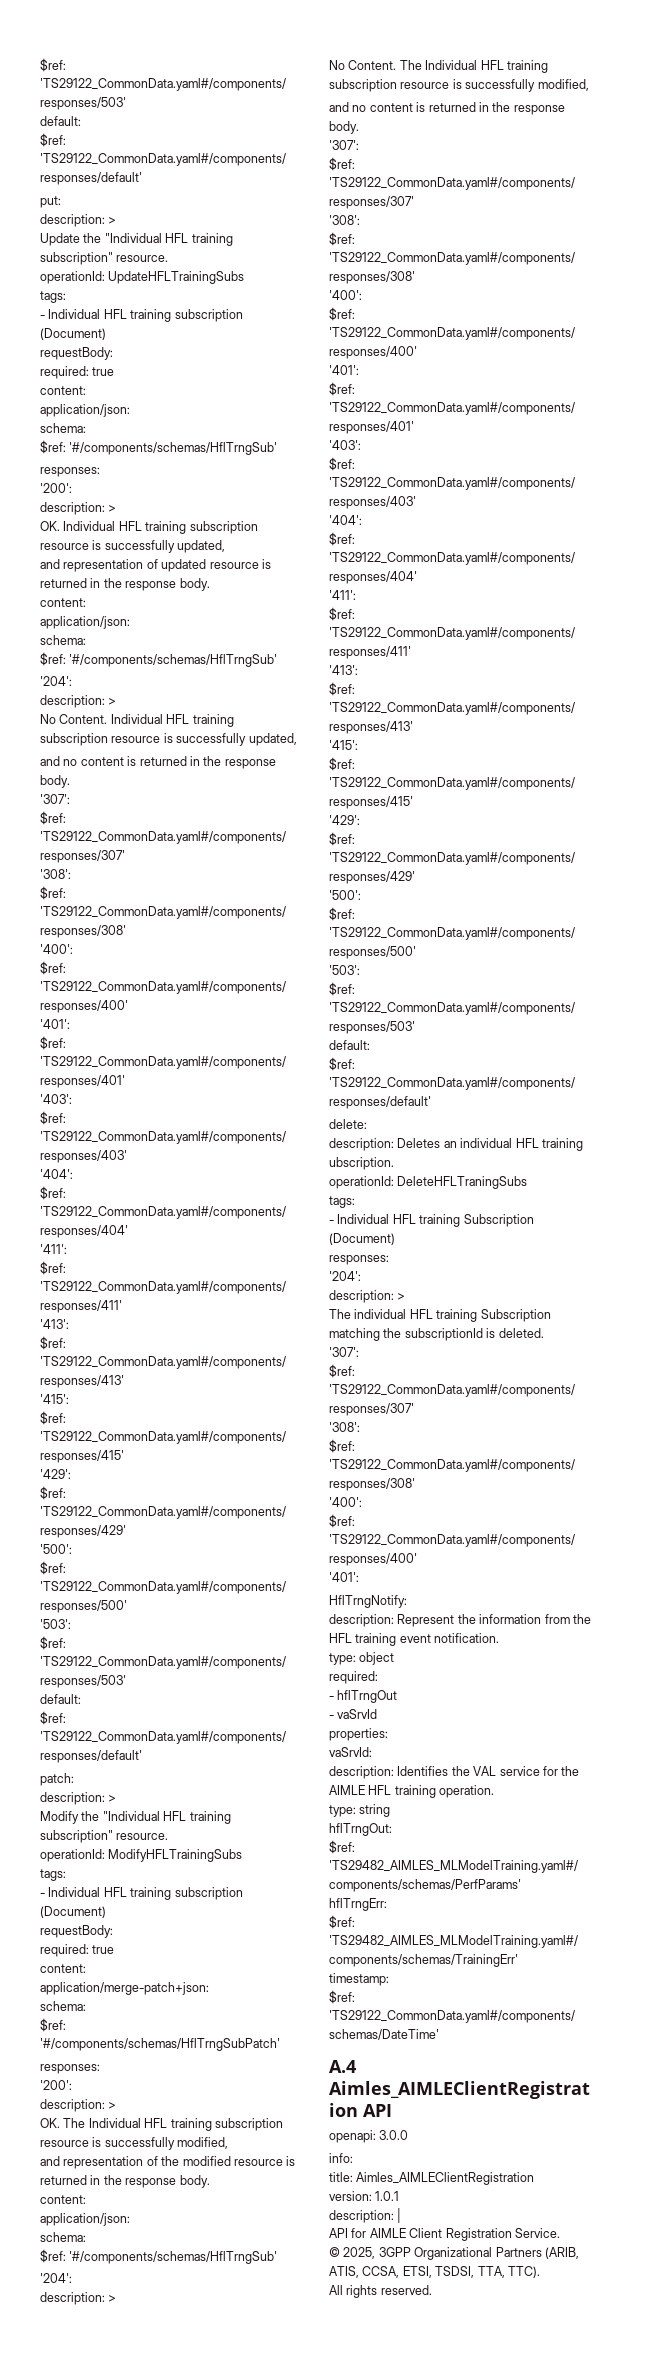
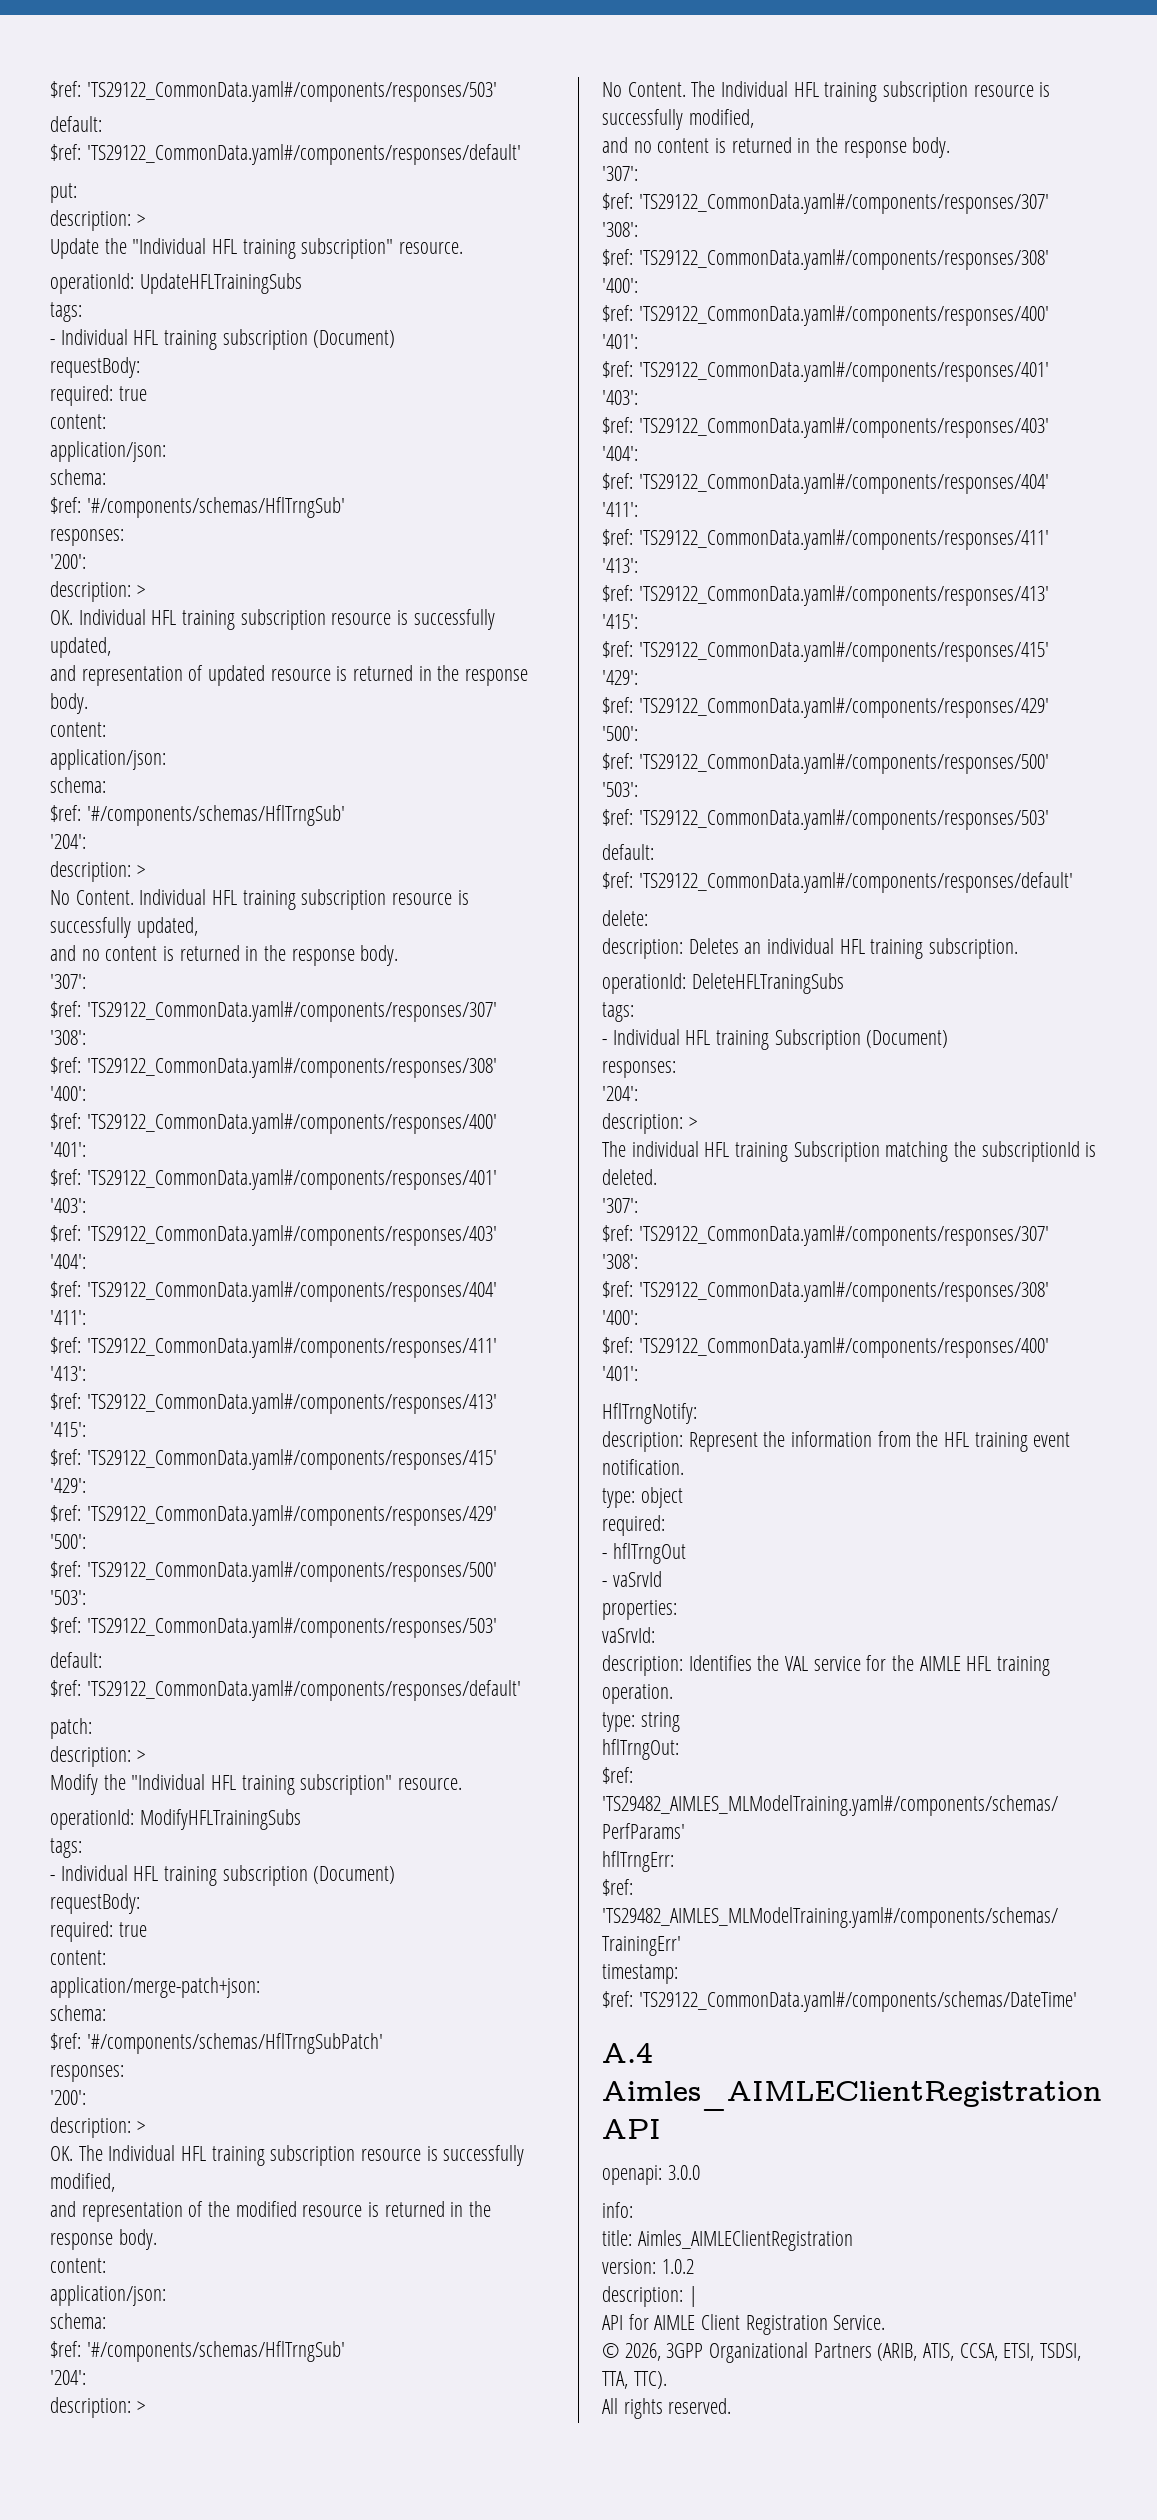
- description: Deletes an individual HFL training ubscription.
+ description: Deletes an individual HFL training subscription.
- version: 1.0.1
+ version: 1.0.2
- © 2025, 3GPP Organizational Partners (ARIB, ATIS, CCSA, ETSI, TSDSI, TTA, TTC).
+ © 2026, 3GPP Organizational Partners (ARIB, ATIS, CCSA, ETSI, TSDSI, TTA, TTC).

